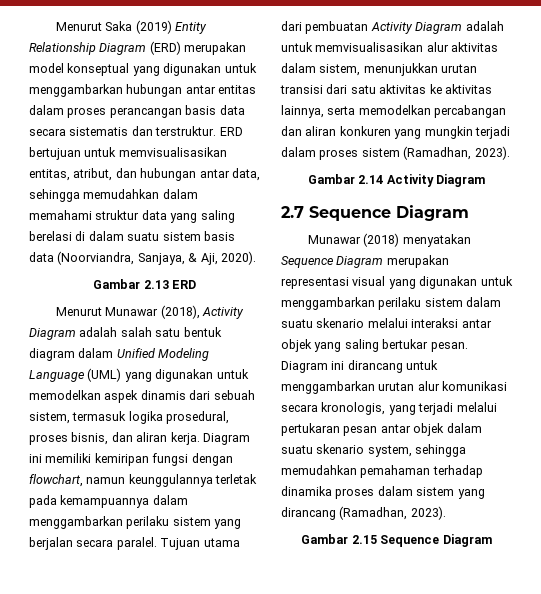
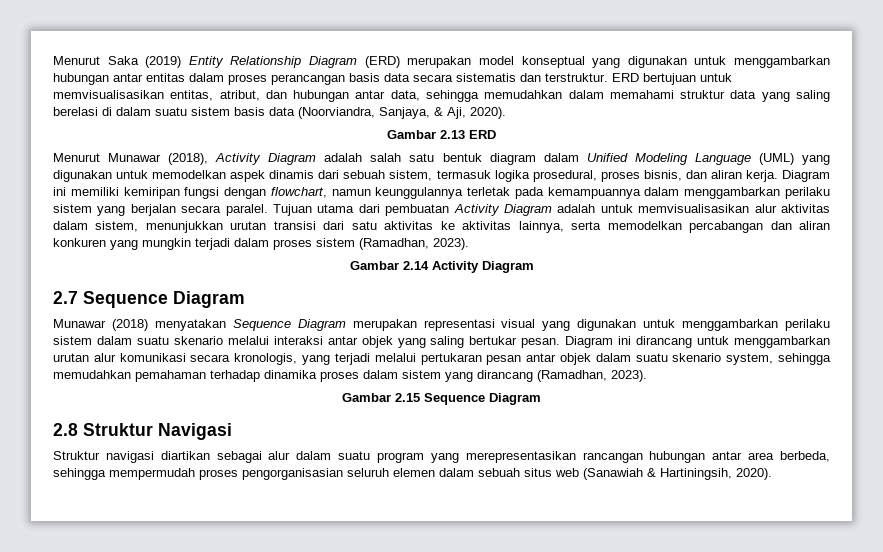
+ 2.8 Struktur Navigasi
+ Struktur navigasi diartikan sebagai alur dalam suatu program yang merepresentasikan rancangan hubungan antar area berbeda, sehingga mempermudah proses pengorganisasian seluruh elemen dalam sebuah situs web (Sanawiah & Hartiningsih, 2020).

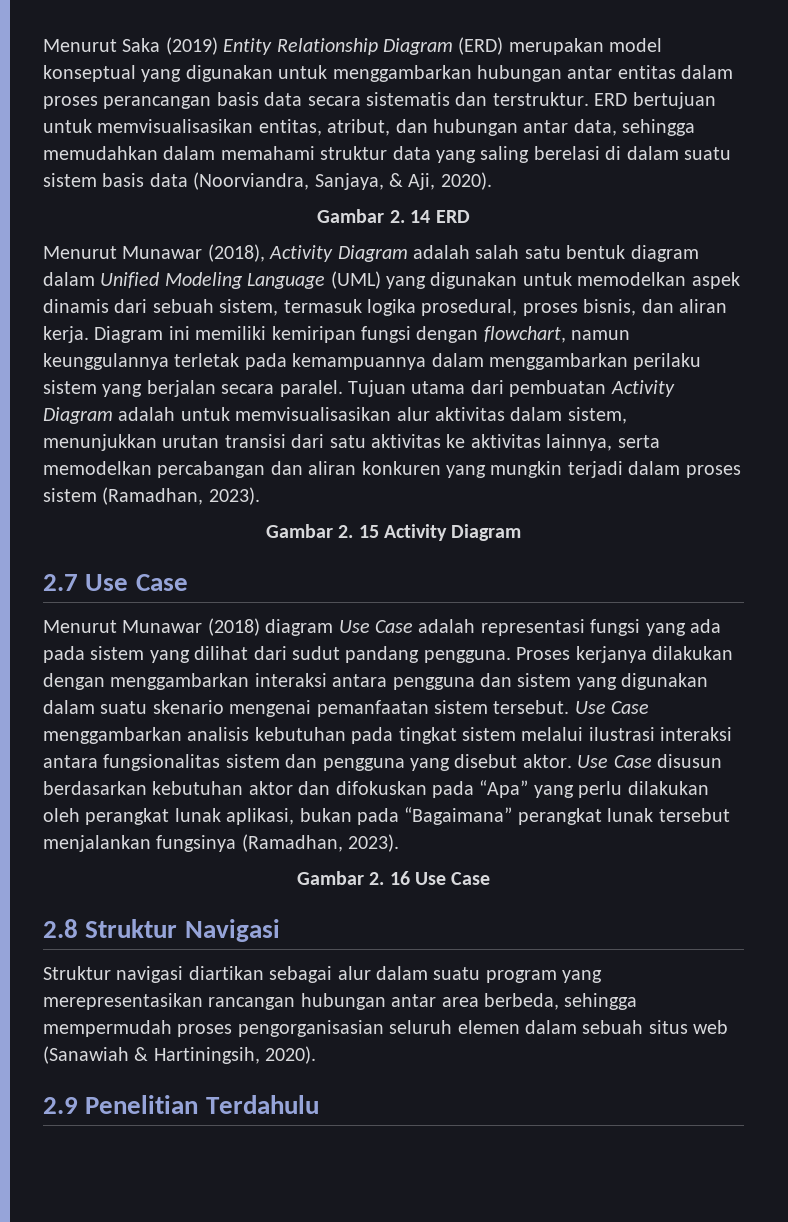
- Gambar 2.13 ERD
+ Gambar 2. 14 ERD
- Gambar 2.14 Activity Diagram
+ Gambar 2. 15 Activity Diagram
- 2.7 Sequence Diagram
- Munawar (2018) menyatakan Sequence Diagram merupakan representasi visual yang digunakan untuk menggambarkan perilaku sistem dalam suatu skenario melalui interaksi antar objek yang saling bertukar pesan. Diagram ini dirancang untuk menggambarkan urutan alur komunikasi secara kronologis, yang terjadi melalui pertukaran pesan antar objek dalam suatu skenario system, sehingga memudahkan pemahaman terhadap dinamika proses dalam sistem yang dirancang (Ramadhan, 2023).
- Gambar 2.15 Sequence Diagram
+ 2.7 Use Case
+ Menurut Munawar (2018) diagram Use Case adalah representasi fungsi yang ada pada sistem yang dilihat dari sudut pandang pengguna. Proses kerjanya dilakukan dengan menggambarkan interaksi antara pengguna dan sistem yang digunakan dalam suatu skenario mengenai pemanfaatan sistem tersebut. Use Case menggambarkan analisis kebutuhan pada tingkat sistem melalui ilustrasi interaksi antara fungsionalitas sistem dan pengguna yang disebut aktor. Use Case disusun berdasarkan kebutuhan aktor dan difokuskan pada “Apa” yang perlu dilakukan oleh perangkat lunak aplikasi, bukan pada “Bagaimana” perangkat lunak tersebut menjalankan fungsinya (Ramadhan, 2023).
+ Gambar 2. 16 Use Case
+ 2.9 Penelitian Terdahulu

